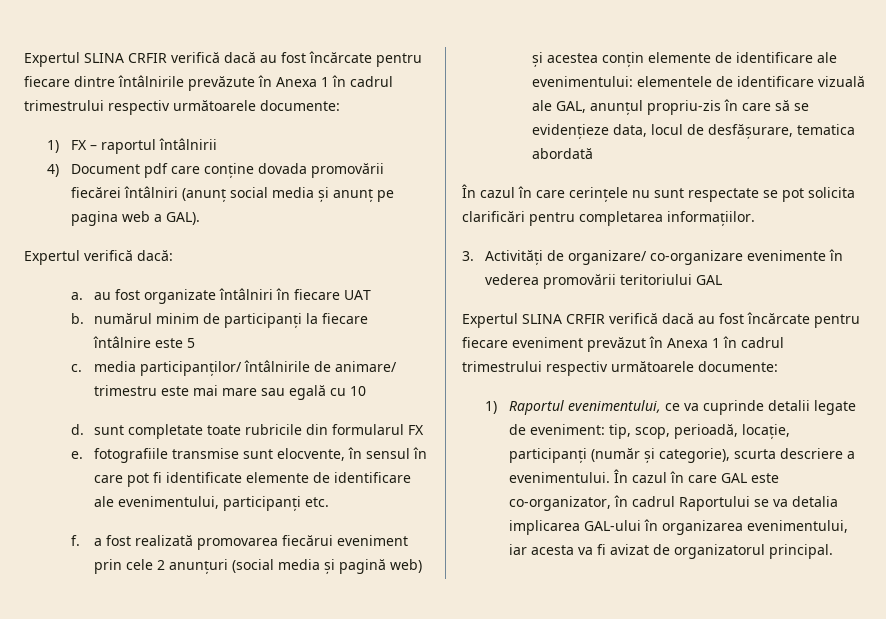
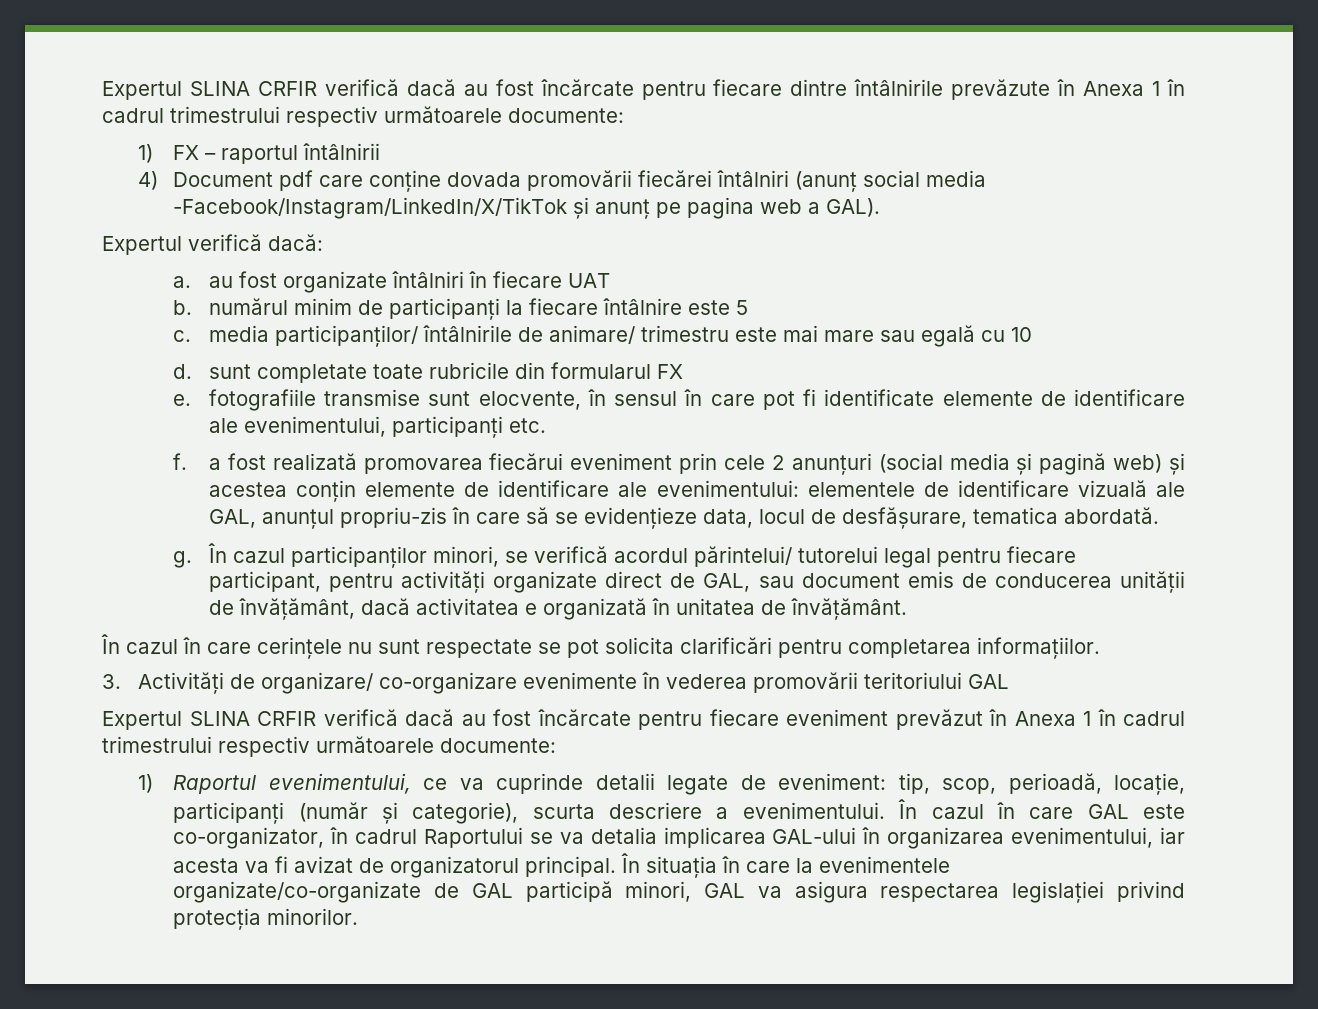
- 4) Document pdf care conține dovada promovării fiecărei întâlniri (anunț social media și anunț pe pagina web a GAL).
+ 4) Document pdf care conține dovada promovării fiecărei întâlniri (anunț social media -Facebook/Instagram/LinkedIn/X/TikTok și anunț pe pagina web a GAL).
- f. a fost realizată promovarea fiecărui eveniment prin cele 2 anunțuri (social media și pagină web) și acestea conțin elemente de identificare ale evenimentului: elementele de identificare vizuală ale GAL, anunțul propriu-zis în care să se evidențieze data, locul de desfășurare, tematica abordată
+ f. a fost realizată promovarea fiecărui eveniment prin cele 2 anunțuri (social media și pagină web) și acestea conțin elemente de identificare ale evenimentului: elementele de identificare vizuală ale GAL, anunțul propriu-zis în care să se evidențieze data, locul de desfășurare, tematica abordată.
+ g. În cazul participanților minori, se verifică acordul părintelui/ tutorelui legal pentru fiecare participant, pentru activități organizate direct de GAL, sau document emis de conducerea unității de învățământ, dacă activitatea e organizată în unitatea de învățământ.
+ În situația în care la evenimentele organizate/co-organizate de GAL participă minori, GAL va asigura respectarea legislației privind protecția minorilor.

